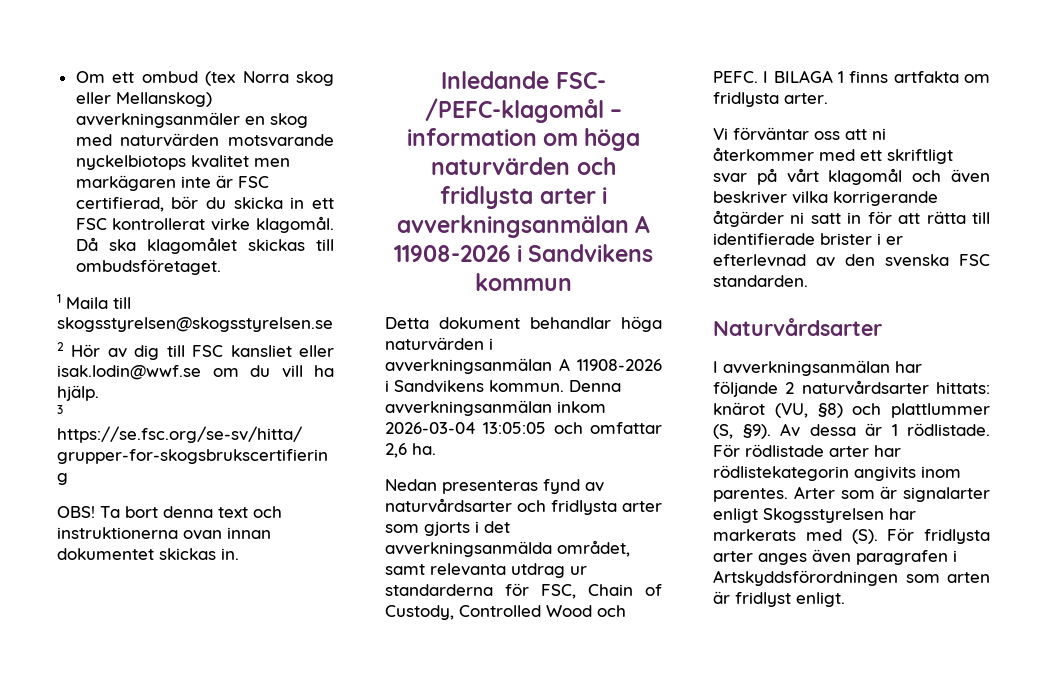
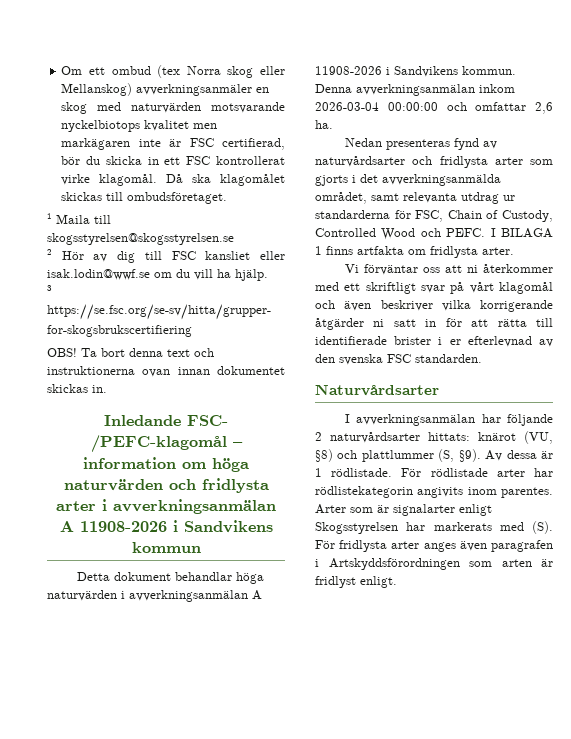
- Denna avverkningsanmälan inkom 2026-03-04 13:05:05 och omfattar 2,6 ha.
+ Denna avverkningsanmälan inkom 2026-03-04 00:00:00 och omfattar 2,6 ha.

